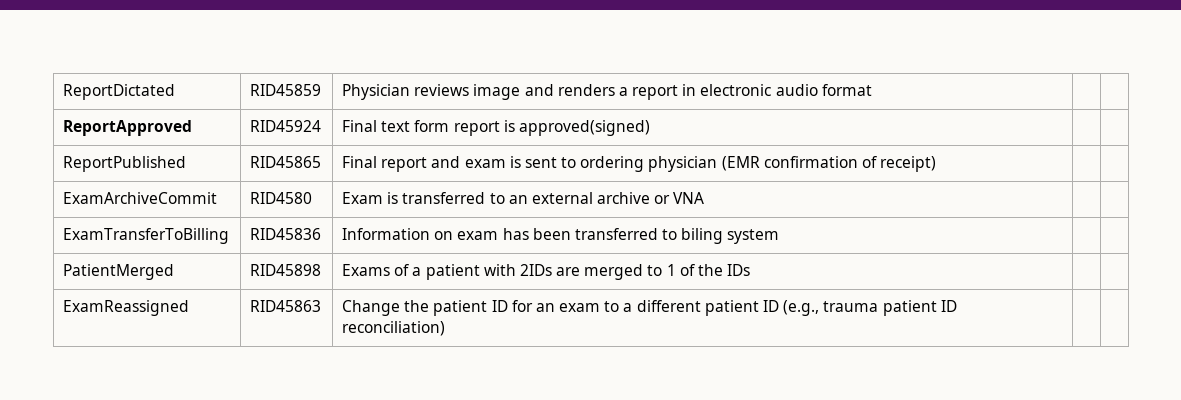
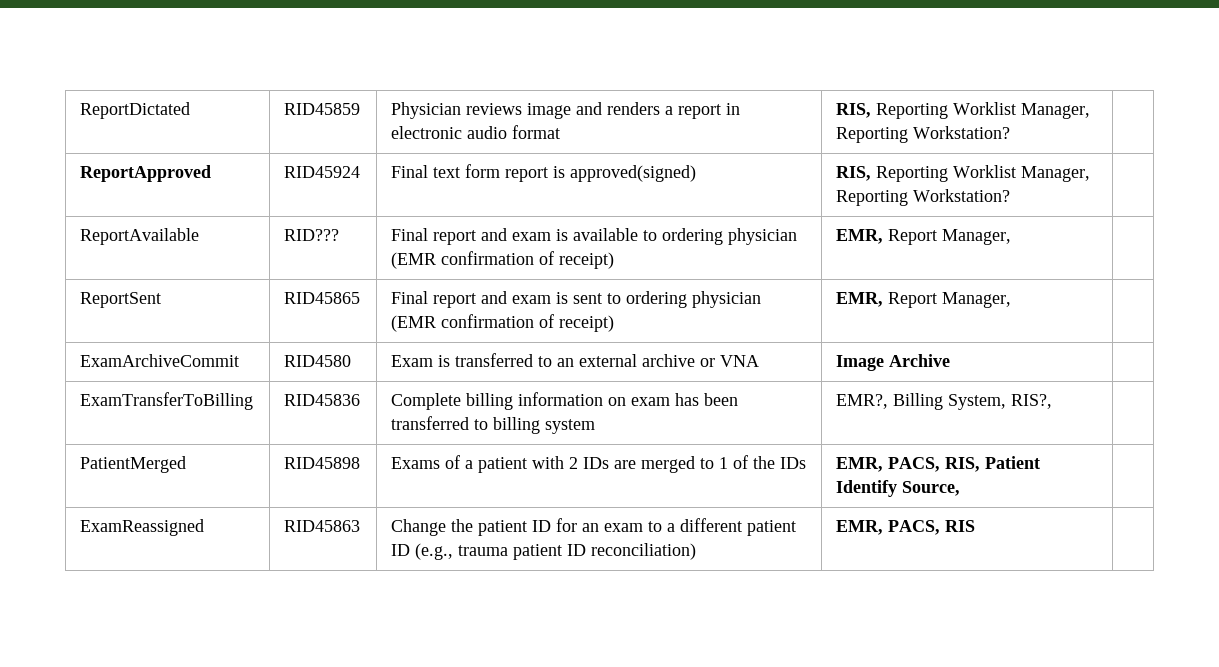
- ReportDictated | RID45859 | Physician reviews image and renders a report in electronic audio format | |
+ ReportDictated | RID45859 | Physician reviews image and renders a report in electronic audio format | RIS, Reporting Worklist Manager, Reporting Workstation? |
- ReportApproved | RID45924 | Final text form report is approved(signed) | |
- ReportPublished | RID45865 | Final report and exam is sent to ordering physician (EMR confirmation of receipt) | |
+ ReportApproved | RID45924 | Final text form report is approved(signed) | RIS, Reporting Worklist Manager, Reporting Workstation? |
+ ReportAvailable | RID??? | Final report and exam is available to ordering physician (EMR confirmation of receipt) | EMR, Report Manager, |
+ ReportSent | RID45865 | Final report and exam is sent to ordering physician (EMR confirmation of receipt) | EMR, Report Manager, |
- ExamArchiveCommit | RID4580 | Exam is transferred to an external archive or VNA | |
+ ExamArchiveCommit | RID4580 | Exam is transferred to an external archive or VNA | Image Archive |
- ExamTransferToBilling | RID45836 | Information on exam has been transferred to biling system | |
+ ExamTransferToBilling | RID45836 | Complete billing information on exam has been transferred to billing system | EMR?, Billing System, RIS?, |
- PatientMerged | RID45898 | Exams of a patient with 2IDs are merged to 1 of the IDs | |
+ PatientMerged | RID45898 | Exams of a patient with 2 IDs are merged to 1 of the IDs | EMR, PACS, RIS, Patient Identify Source, |
- ExamReassigned | RID45863 | Change the patient ID for an exam to a different patient ID (e.g., trauma patient ID reconciliation) | |
+ ExamReassigned | RID45863 | Change the patient ID for an exam to a different patient ID (e.g., trauma patient ID reconciliation) | EMR, PACS, RIS |

